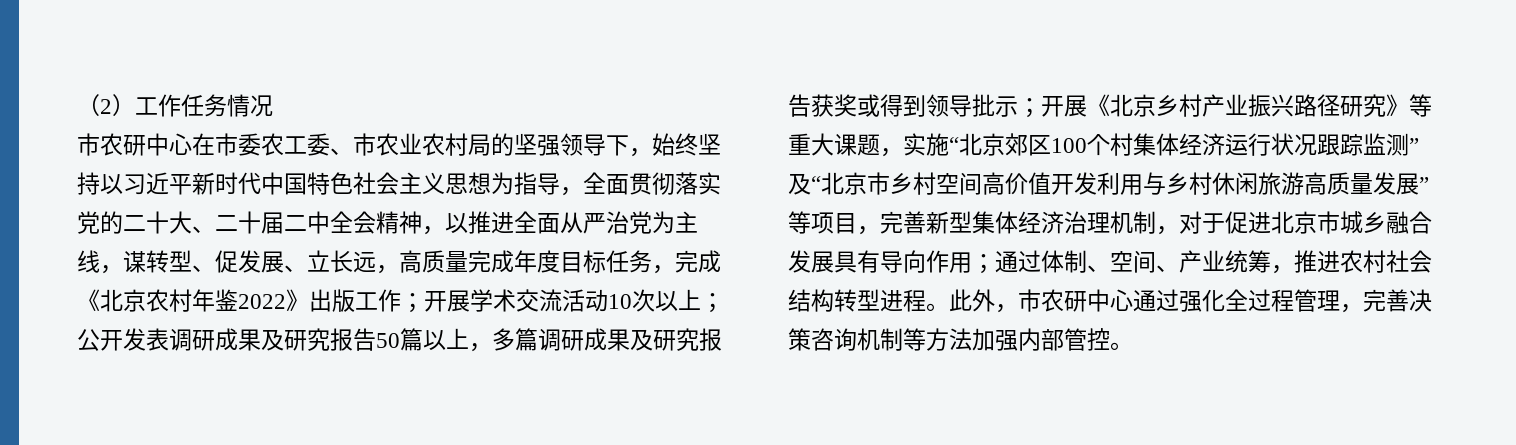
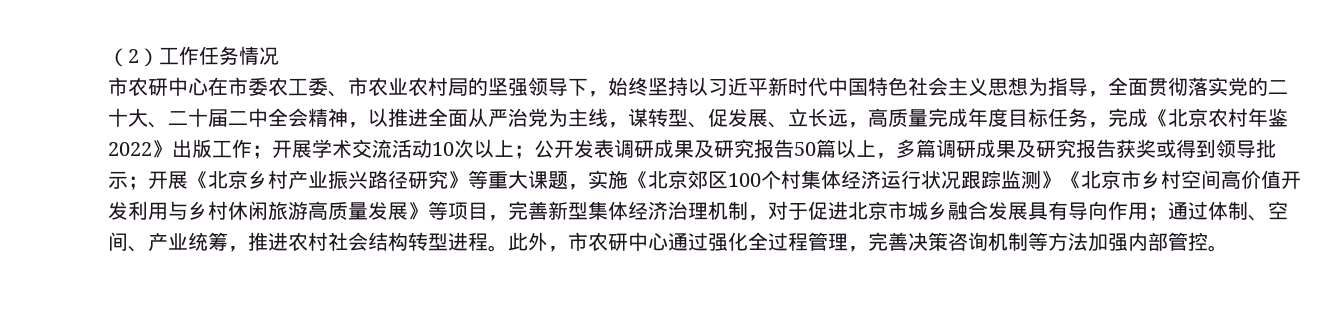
- 开展《北京乡村产业振兴路径研究》等重大课题，实施“北京郊区100个村集体经济运行状况跟踪监测”及“北京市乡村空间高价值开发利用与乡村休闲旅游高质量发展”等项目，完善新型集体经济治理机制，对于促进北京市城乡融合发展具有导向作用；
+ 开展《北京乡村产业振兴路径研究》等重大课题，实施《北京郊区100个村集体经济运行状况跟踪监测》《北京市乡村空间高价值开发利用与乡村休闲旅游高质量发展》等项目，完善新型集体经济治理机制，对于促进北京市城乡融合发展具有导向作用；

